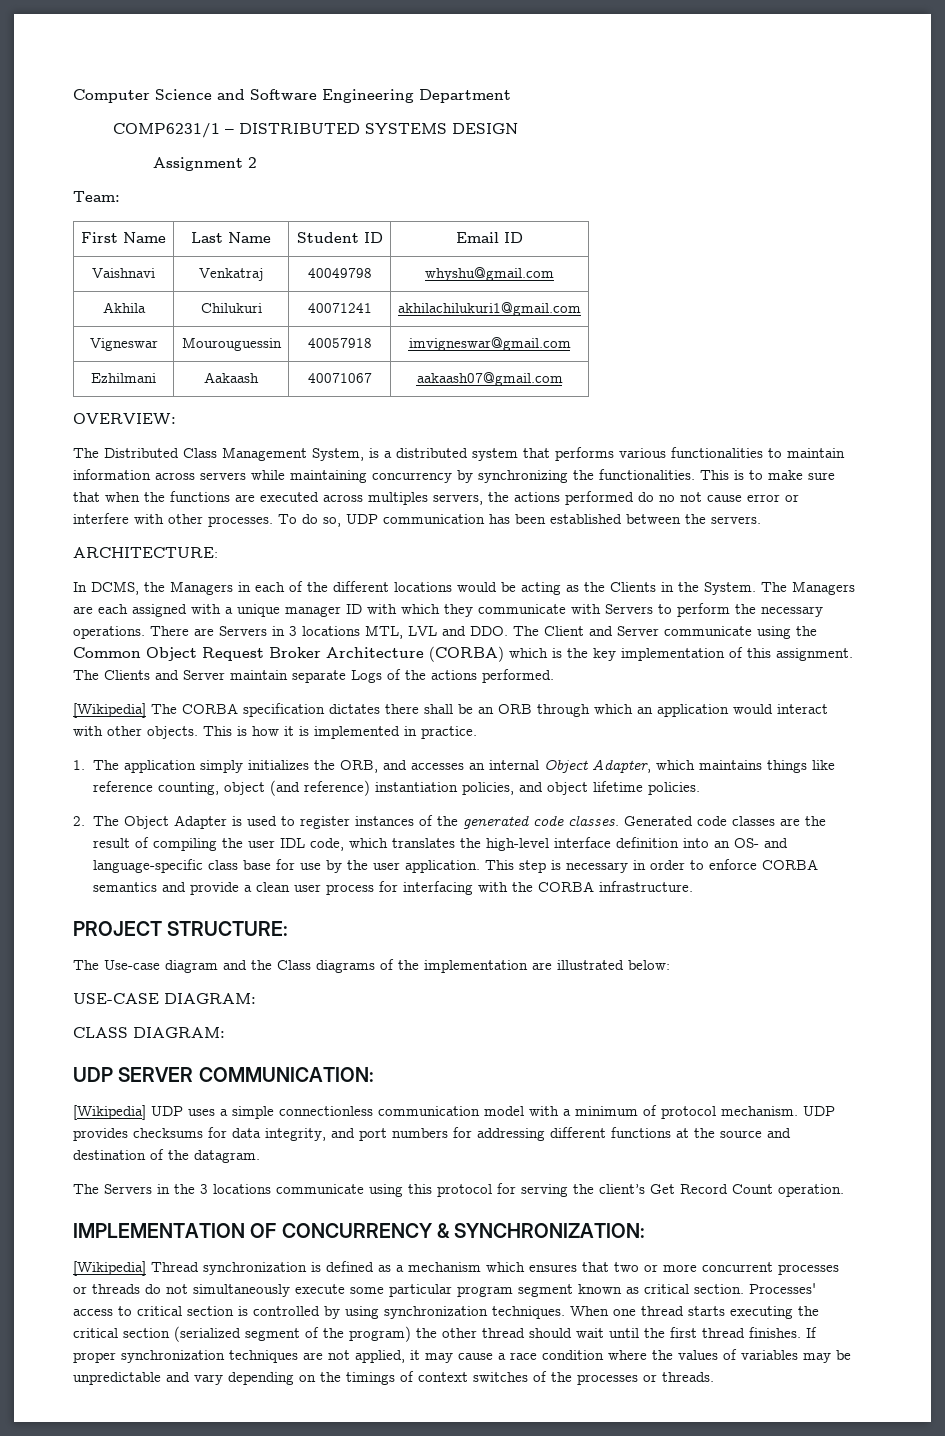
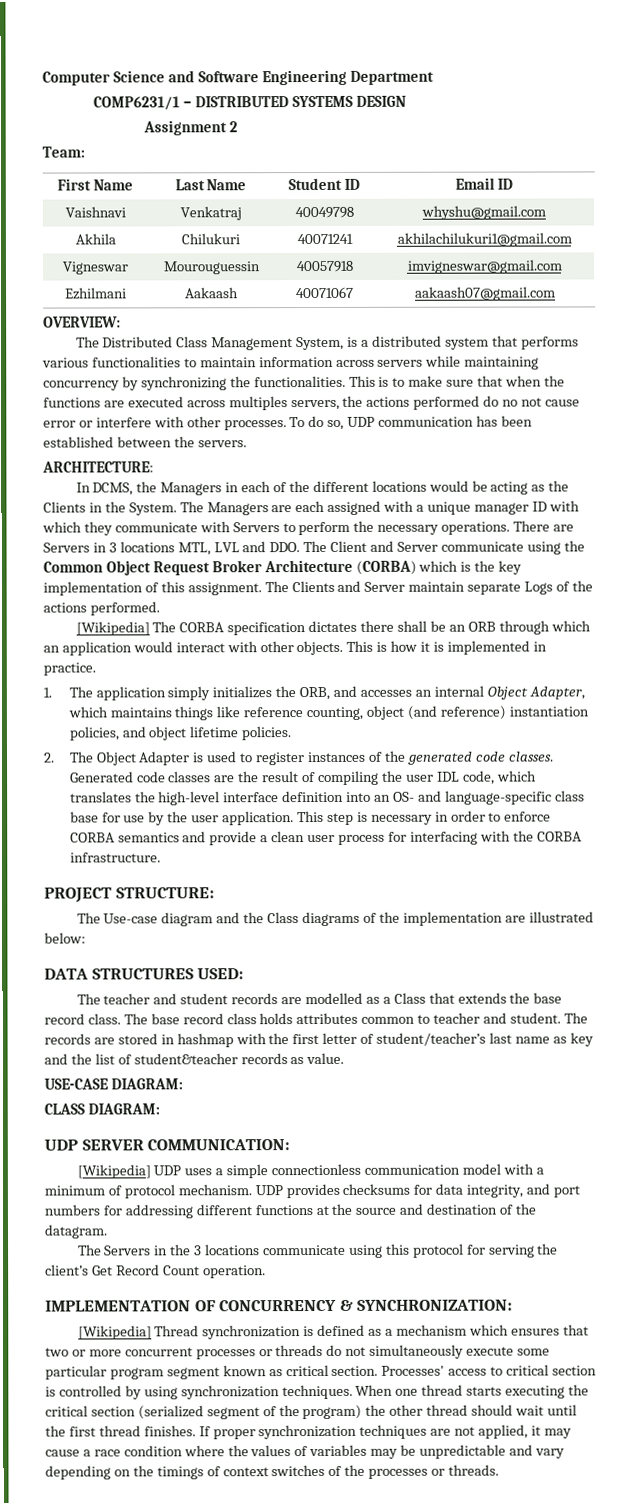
+ DATA STRUCTURES USED:
+ The teacher and student records are modelled as a Class that extends the base record class. The base record class holds attributes common to teacher and student. The records are stored in hashmap with the first letter of student/teacher’s last name as key and the list of student&teacher records as value.

